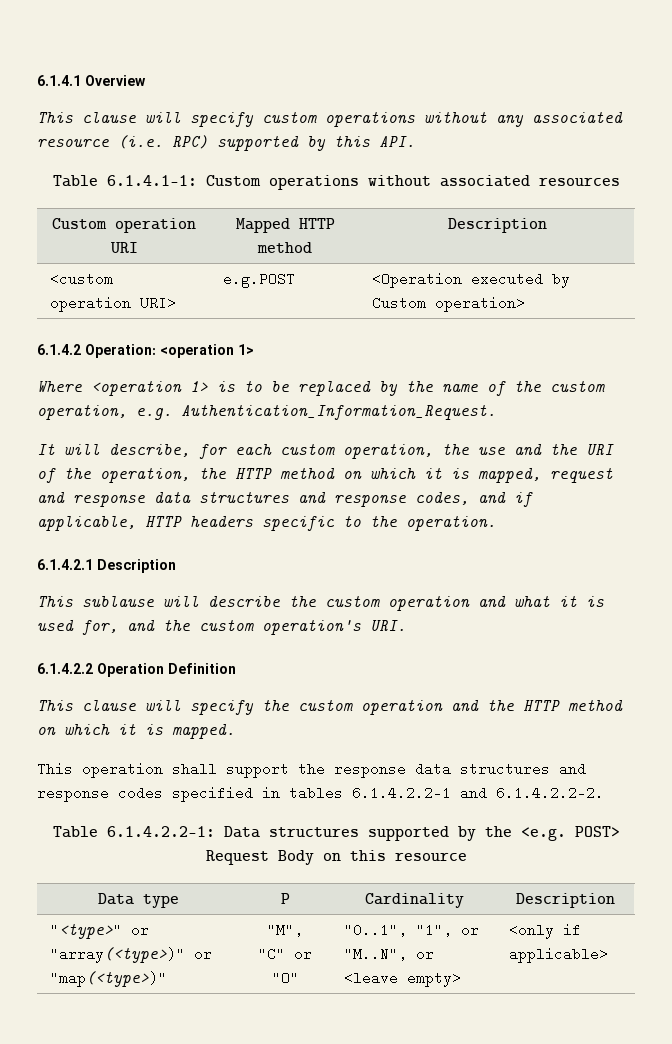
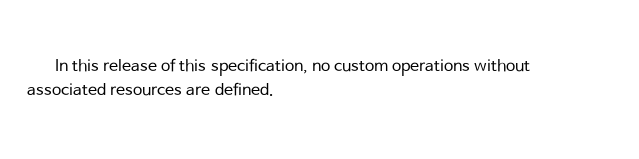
- 6.1.4.1 Overview
- This clause will specify custom operations without any associated resource (i.e. RPC) supported by this API.
- Table 6.1.4.1-1: Custom operations without associated resources
- Custom operation URI | Mapped HTTP method | Description
- <custom operation URI> | e.g.POST | <Operation executed by Custom operation>
- 6.1.4.2 Operation: <operation 1>
- Where <operation 1> is to be replaced by the name of the custom operation, e.g. Authentication_Information_Request.
- It will describe, for each custom operation, the use and the URI of the operation, the HTTP method on which it is mapped, request and response data structures and response codes, and if applicable, HTTP headers specific to the operation.
- 6.1.4.2.1 Description
- This sublause will describe the custom operation and what it is used for, and the custom operation's URI.
- 6.1.4.2.2 Operation Definition
- This clause will specify the custom operation and the HTTP method on which it is mapped.
- This operation shall support the response data structures and response codes specified in tables 6.1.4.2.2-1 and 6.1.4.2.2-2.
- Table 6.1.4.2.2-1: Data structures supported by the <e.g. POST> Request Body on this resource
- Data type | P | Cardinality | Description
- "<type>" or "array(<type>)" or "map(<type>)" | "M", "C" or "O" | "0..1", "1", or "M..N", or <leave empty> | <only if applicable>
+ In this release of this specification, no custom operations without associated resources are defined.

